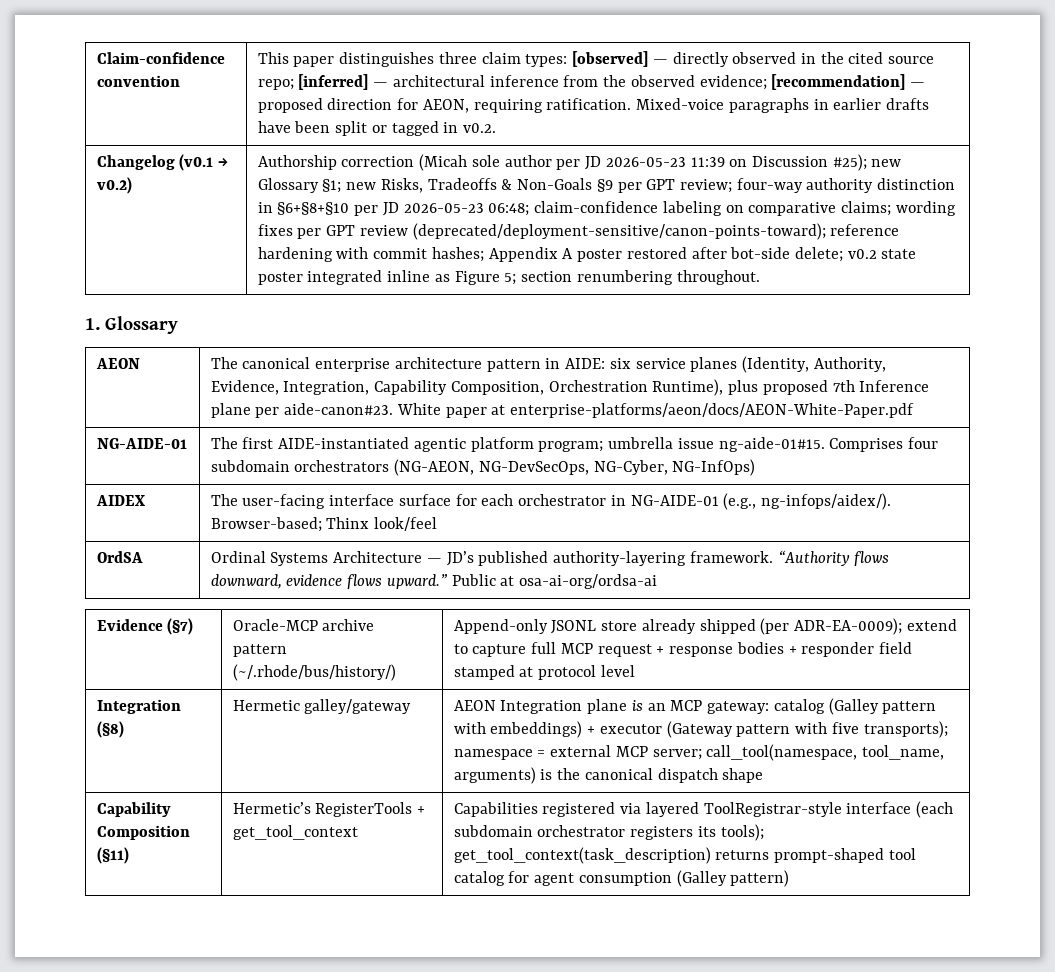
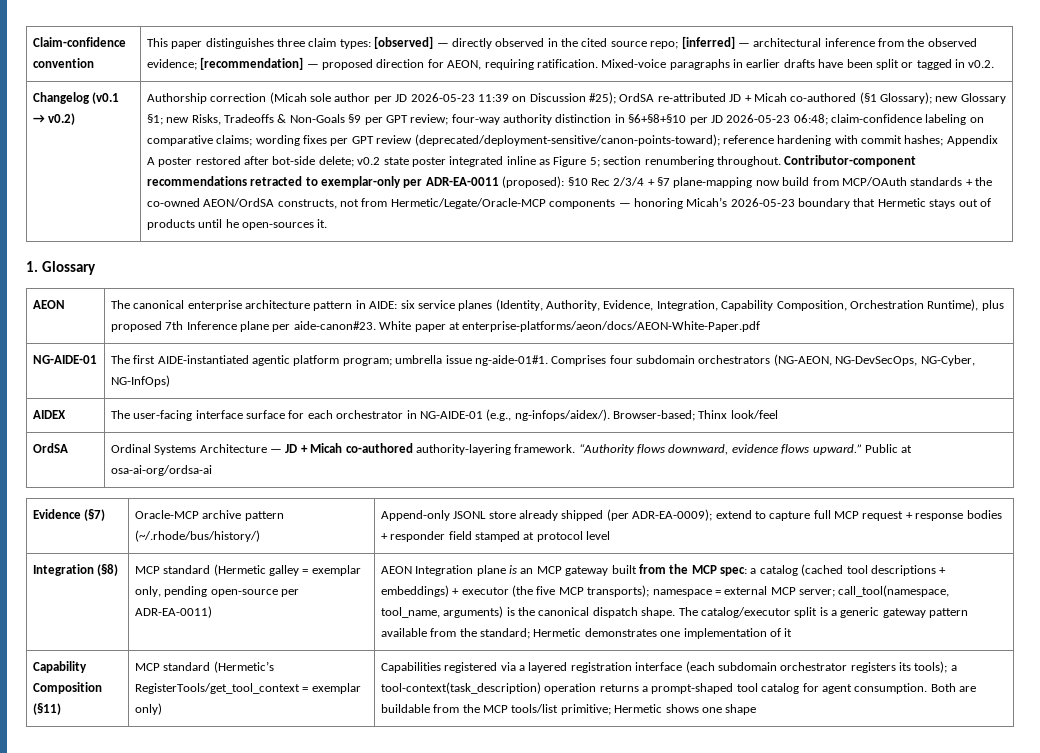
+ OrdSA re-attributed JD + Micah co-authored (§1 Glossary);
+ Contributor-component recommendations retracted to exemplar-only per ADR-EA-0011 (proposed): §10 Rec 2/3/4 + §7 plane-mapping now build from MCP/OAuth standards + the co-owned AEON/OrdSA constructs, not from Hermetic/Legate/Oracle-MCP components — honoring Micah’s 2026-05-23 boundary that Hermetic stays out of products until he open-sources it.
- NG-AIDE-01 | The first AIDE-instantiated agentic platform program; umbrella issue ng-aide-01#15. Comprises four subdomain orchestrators (NG-AEON, NG-DevSecOps, NG-Cyber, NG-InfOps)
+ NG-AIDE-01 | The first AIDE-instantiated agentic platform program; umbrella issue ng-aide-01#1. Comprises four subdomain orchestrators (NG-AEON, NG-DevSecOps, NG-Cyber, NG-InfOps)
- OrdSA | Ordinal Systems Architecture — JD’s published authority-layering framework. “Authority flows downward, evidence flows upward.” Public at osa-ai-org/ordsa-ai
+ OrdSA | Ordinal Systems Architecture — JD + Micah co-authored authority-layering framework. “Authority flows downward, evidence flows upward.” Public at osa-ai-org/ordsa-ai
- Hermetic galley/gateway
+ MCP standard (Hermetic galley = exemplar only, pending open-source per ADR-EA-0011)
- AEON Integration plane is an MCP gateway: catalog (Galley pattern with embeddings) + executor (Gateway pattern with five transports); namespace = external MCP server; call_tool(namespace, tool_name, arguments) is the canonical dispatch shape
- Capability Composition (§11) | Hermetic’s RegisterTools + get_tool_context | Capabilities registered via layered ToolRegistrar-style interface (each subdomain orchestrator registers its tools); get_tool_context(task_description) returns prompt-shaped tool catalog for agent consumption (Galley pattern)
+ AEON Integration plane is an MCP gateway built from the MCP spec: a catalog (cached tool descriptions + embeddings) + executor (the five MCP transports); namespace = external MCP server; call_tool(namespace, tool_name, arguments) is the canonical dispatch shape. The catalog/executor split is a generic gateway pattern available from the standard; Hermetic demonstrates one implementation of it
+ Capability Composition (§11) | MCP standard (Hermetic’s RegisterTools/get_tool_context = exemplar only) | Capabilities registered via a layered registration interface (each subdomain orchestrator registers its tools); a tool-context(task_description) operation returns a prompt-shaped tool catalog for agent consumption. Both are buildable from the MCP tools/list primitive; Hermetic shows one shape

